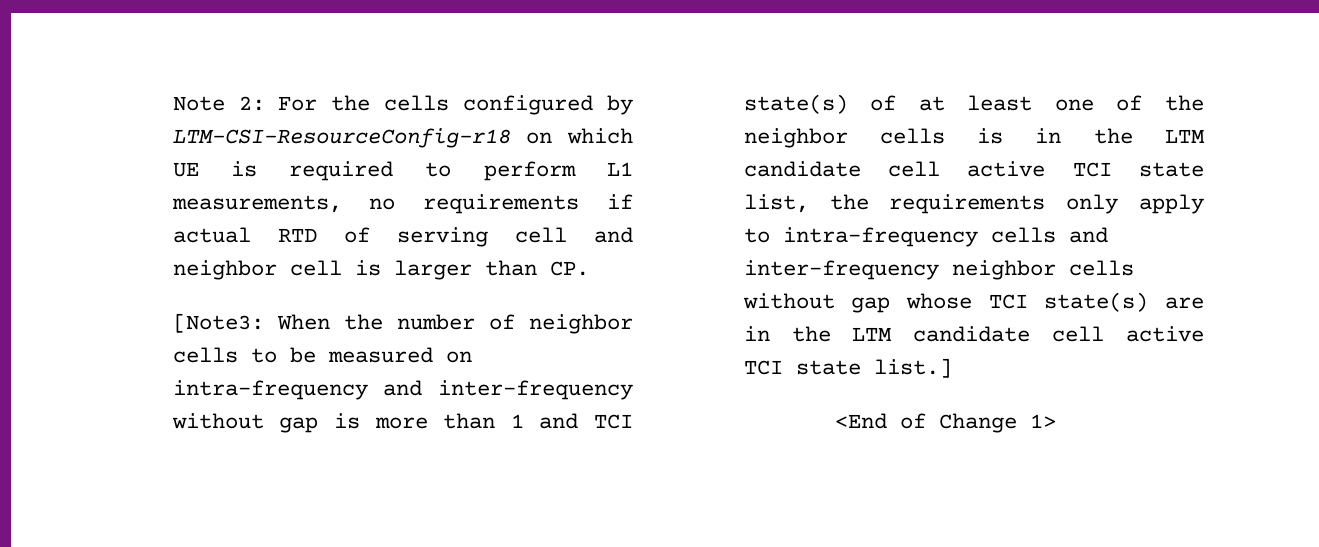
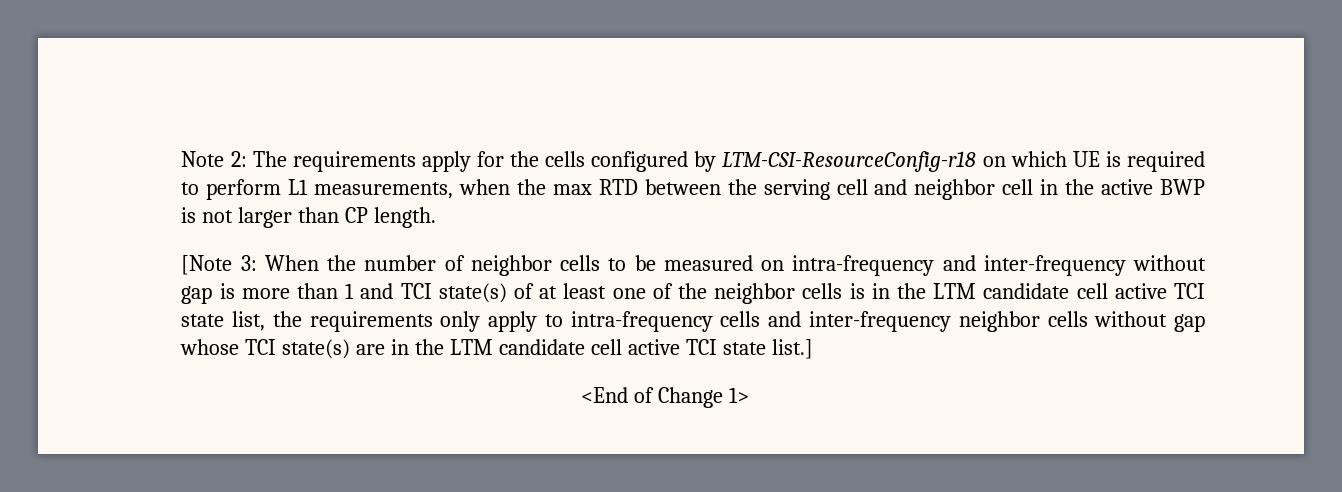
- For the cells configured by LTM-CSI-ResourceConfig-r18 on which UE is required to perform L1 measurements, no requirements if actual RTD of serving cell and neighbor cell is larger than CP.
- [Note3:
+ The requirements apply for the cells configured by LTM-CSI-ResourceConfig-r18 on which UE is required to perform L1 measurements, when the max RTD between the serving cell and neighbor cell in the active BWP is not larger than CP length.
+ [Note 3:

